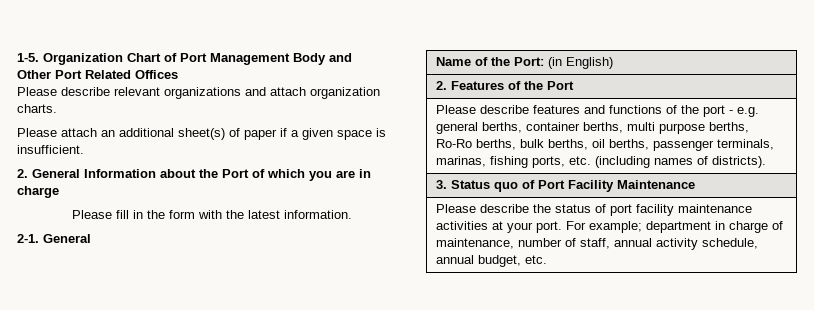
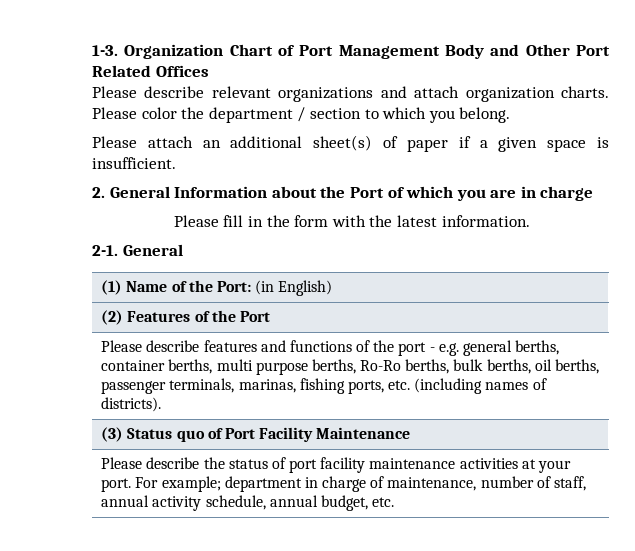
- 1-5.
+ 1-3.
+ Please color the department / section to which you belong.
- Name of the Port: (in English)
+ (1) Name of the Port: (in English)
- 2. Features of the Port
+ (2) Features of the Port
- 3. Status quo of Port Facility Maintenance
+ (3) Status quo of Port Facility Maintenance

